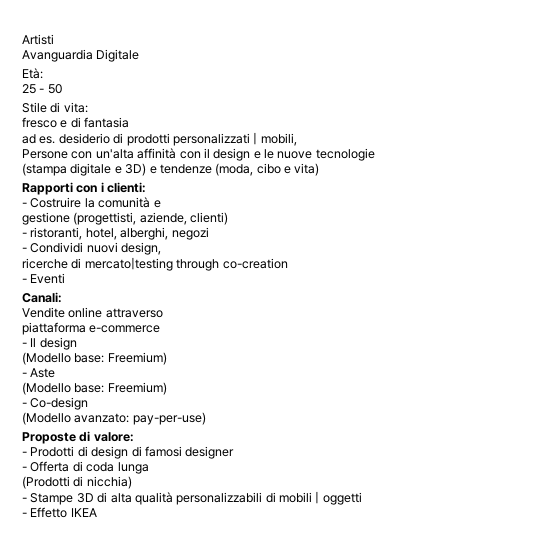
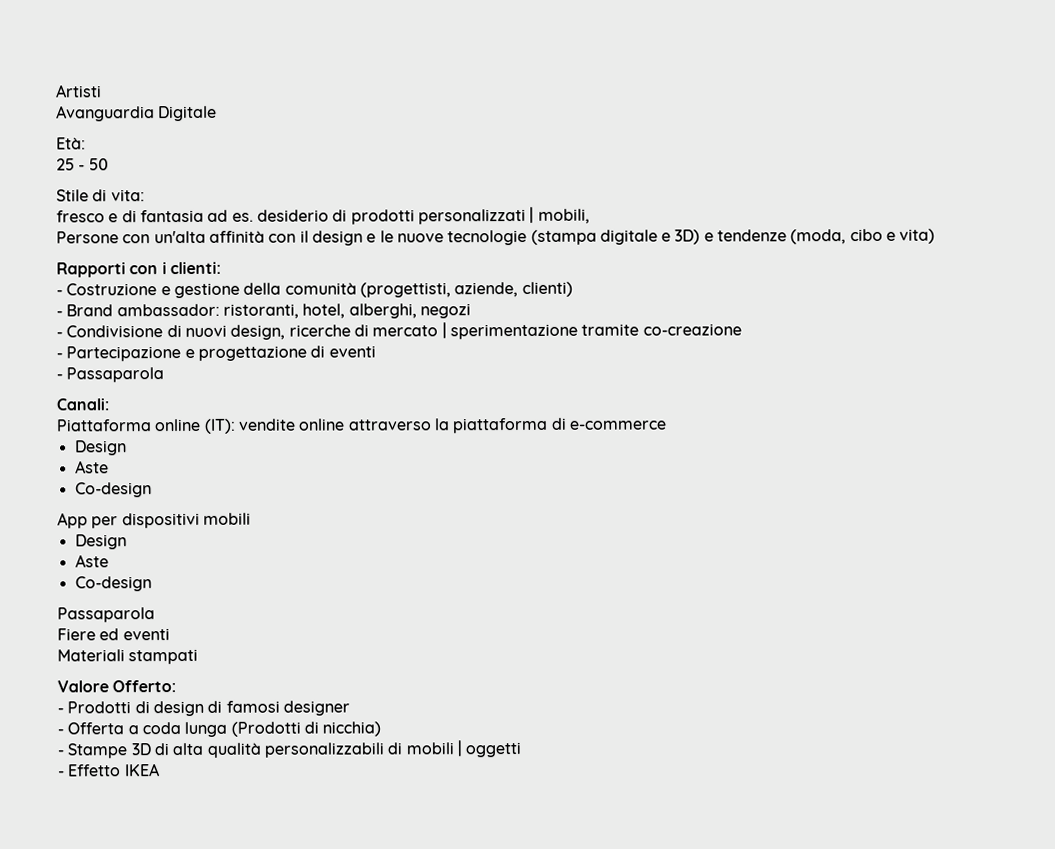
- fresco e di fantasia
- ad es. desiderio di prodotti personalizzati | mobili,
+ fresco e di fantasia ad es. desiderio di prodotti personalizzati | mobili,
- Persone con un'alta affinità con il design e le nuove tecnologie
- (stampa digitale e 3D) e tendenze (moda, cibo e vita)
+ Persone con un'alta affinità con il design e le nuove tecnologie (stampa digitale e 3D) e tendenze (moda, cibo e vita)
- - Costruire la comunità e
- gestione (progettisti, aziende, clienti)
+ - Costruzione e gestione della comunità (progettisti, aziende, clienti)
- - ristoranti, hotel, alberghi, negozi
+ - Brand ambassador: ristoranti, hotel, alberghi, negozi
- - Condividi nuovi design,
- ricerche di mercato|testing through co-creation
- - Eventi
+ - Condivisione di nuovi design, ricerche di mercato | sperimentazione tramite co-creazione
+ - Partecipazione e progettazione di eventi
+ - Passaparola
  Canali:
- Vendite online attraverso
- piattaforma e-commerce
- - Il design
- (Modello base: Freemium)
- - Aste
- (Modello base: Freemium)
- - Co-design
- (Modello avanzato: pay-per-use)
- Proposte di valore:
+ Piattaforma online (IT): vendite online attraverso la piattaforma di e-commerce
+ Design
+ Aste
+ Co-design
+ App per dispositivi mobili
+ Design
+ Aste
+ Co-design
+ Passaparola
+ Fiere ed eventi
+ Materiali stampati
+ Valore Offerto:
- - Offerta di coda lunga
- (Prodotti di nicchia)
+ - Offerta a coda lunga (Prodotti di nicchia)

